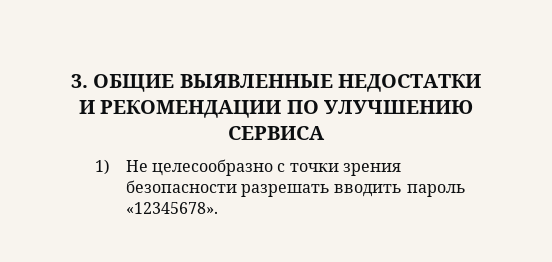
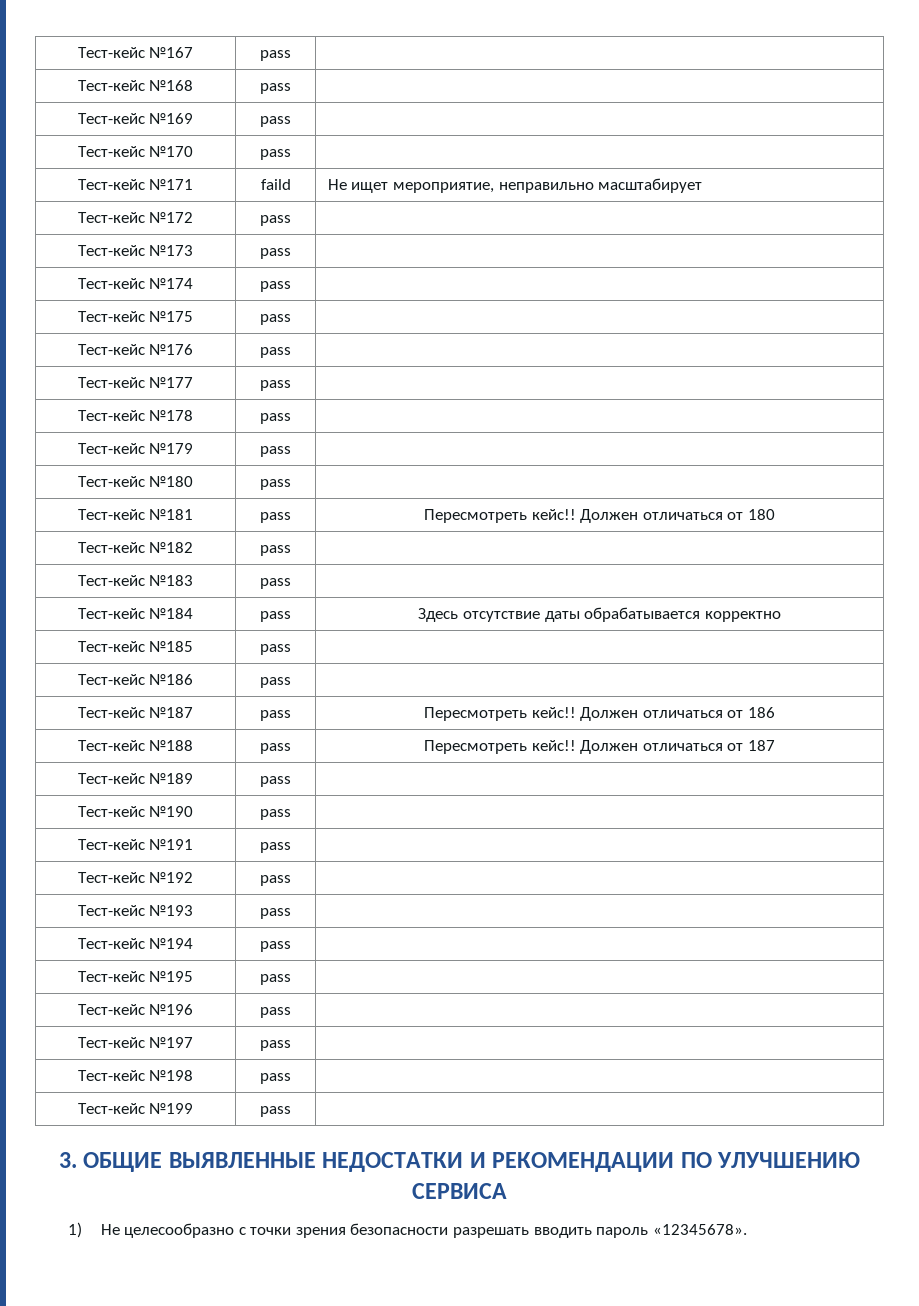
+ Тест-кейс №167 | pass |
+ Тест-кейс №168 | pass |
+ Тест-кейс №169 | pass |
+ Тест-кейс №170 | pass |
+ Тест-кейс №171 | faild | Не ищет мероприятие, неправильно масштабирует
+ Тест-кейс №172 | pass |
+ Тест-кейс №173 | pass |
+ Тест-кейс №174 | pass |
+ Тест-кейс №175 | pass |
+ Тест-кейс №176 | pass |
+ Тест-кейс №177 | pass |
+ Тест-кейс №178 | pass |
+ Тест-кейс №179 | pass |
+ Тест-кейс №180 | pass |
+ Тест-кейс №181 | pass | Пересмотреть кейс!! Должен отличаться от 180
+ Тест-кейс №182 | pass |
+ Тест-кейс №183 | pass |
+ Тест-кейс №184 | pass | Здесь отсутствие даты обрабатывается корректно
+ Тест-кейс №185 | pass |
+ Тест-кейс №186 | pass |
+ Тест-кейс №187 | pass | Пересмотреть кейс!! Должен отличаться от 186
+ Тест-кейс №188 | pass | Пересмотреть кейс!! Должен отличаться от 187
+ Тест-кейс №189 | pass |
+ Тест-кейс №190 | pass |
+ Тест-кейс №191 | pass |
+ Тест-кейс №192 | pass |
+ Тест-кейс №193 | pass |
+ Тест-кейс №194 | pass |
+ Тест-кейс №195 | pass |
+ Тест-кейс №196 | pass |
+ Тест-кейс №197 | pass |
+ Тест-кейс №198 | pass |
+ Тест-кейс №199 | pass |

